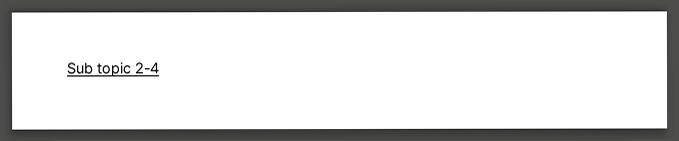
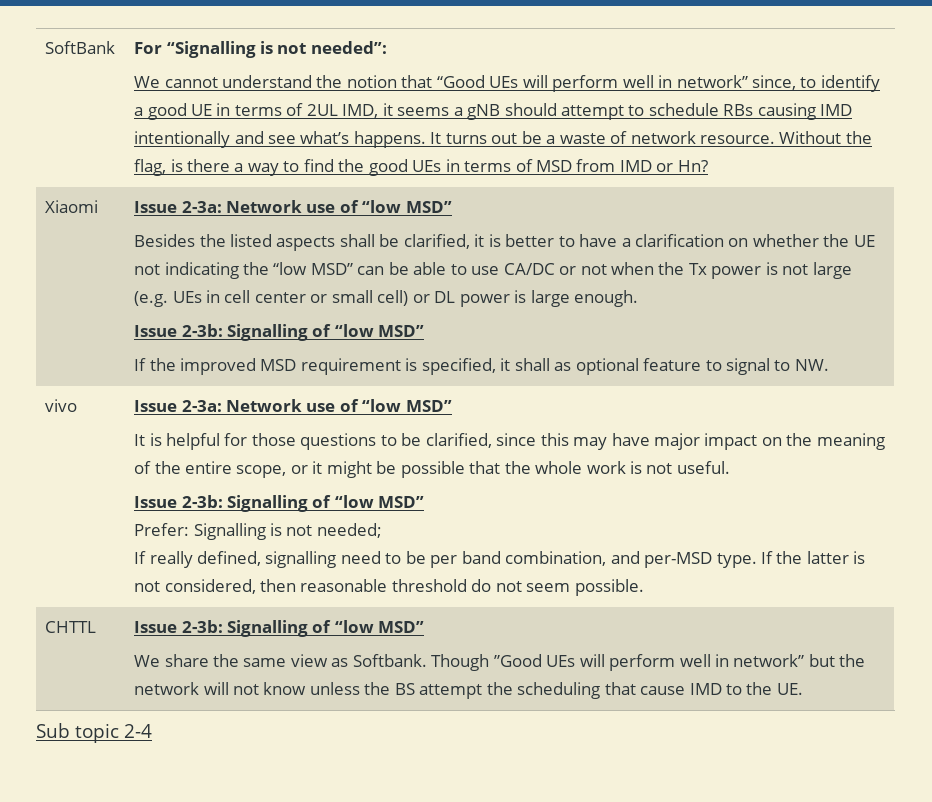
+ SoftBank | For “Signalling is not needed”:
+ We cannot understand the notion that “Good UEs will perform well in network” since, to identify a good UE in terms of 2UL IMD, it seems a gNB should attempt to schedule RBs causing IMD intentionally and see what’s happens. It turns out be a waste of network resource. Without the flag, is there a way to find the good UEs in terms of MSD from IMD or Hn?
+ Xiaomi | Issue 2-3a: Network use of “low MSD”
+ Besides the listed aspects shall be clarified, it is better to have a clarification on whether the UE not indicating the “low MSD” can be able to use CA/DC or not when the Tx power is not large (e.g. UEs in cell center or small cell) or DL power is large enough.
+ Issue 2-3b: Signalling of “low MSD”
+ If the improved MSD requirement is specified, it shall as optional feature to signal to NW.
+ vivo | Issue 2-3a: Network use of “low MSD”
+ It is helpful for those questions to be clarified, since this may have major impact on the meaning of the entire scope, or it might be possible that the whole work is not useful.
+ Issue 2-3b: Signalling of “low MSD”
+ Prefer: Signalling is not needed;
+ If really defined, signalling need to be per band combination, and per-MSD type. If the latter is not considered, then reasonable threshold do not seem possible.
+ CHTTL | Issue 2-3b: Signalling of “low MSD”
+ We share the same view as Softbank. Though ”Good UEs will perform well in network” but the network will not know unless the BS attempt the scheduling that cause IMD to the UE.

